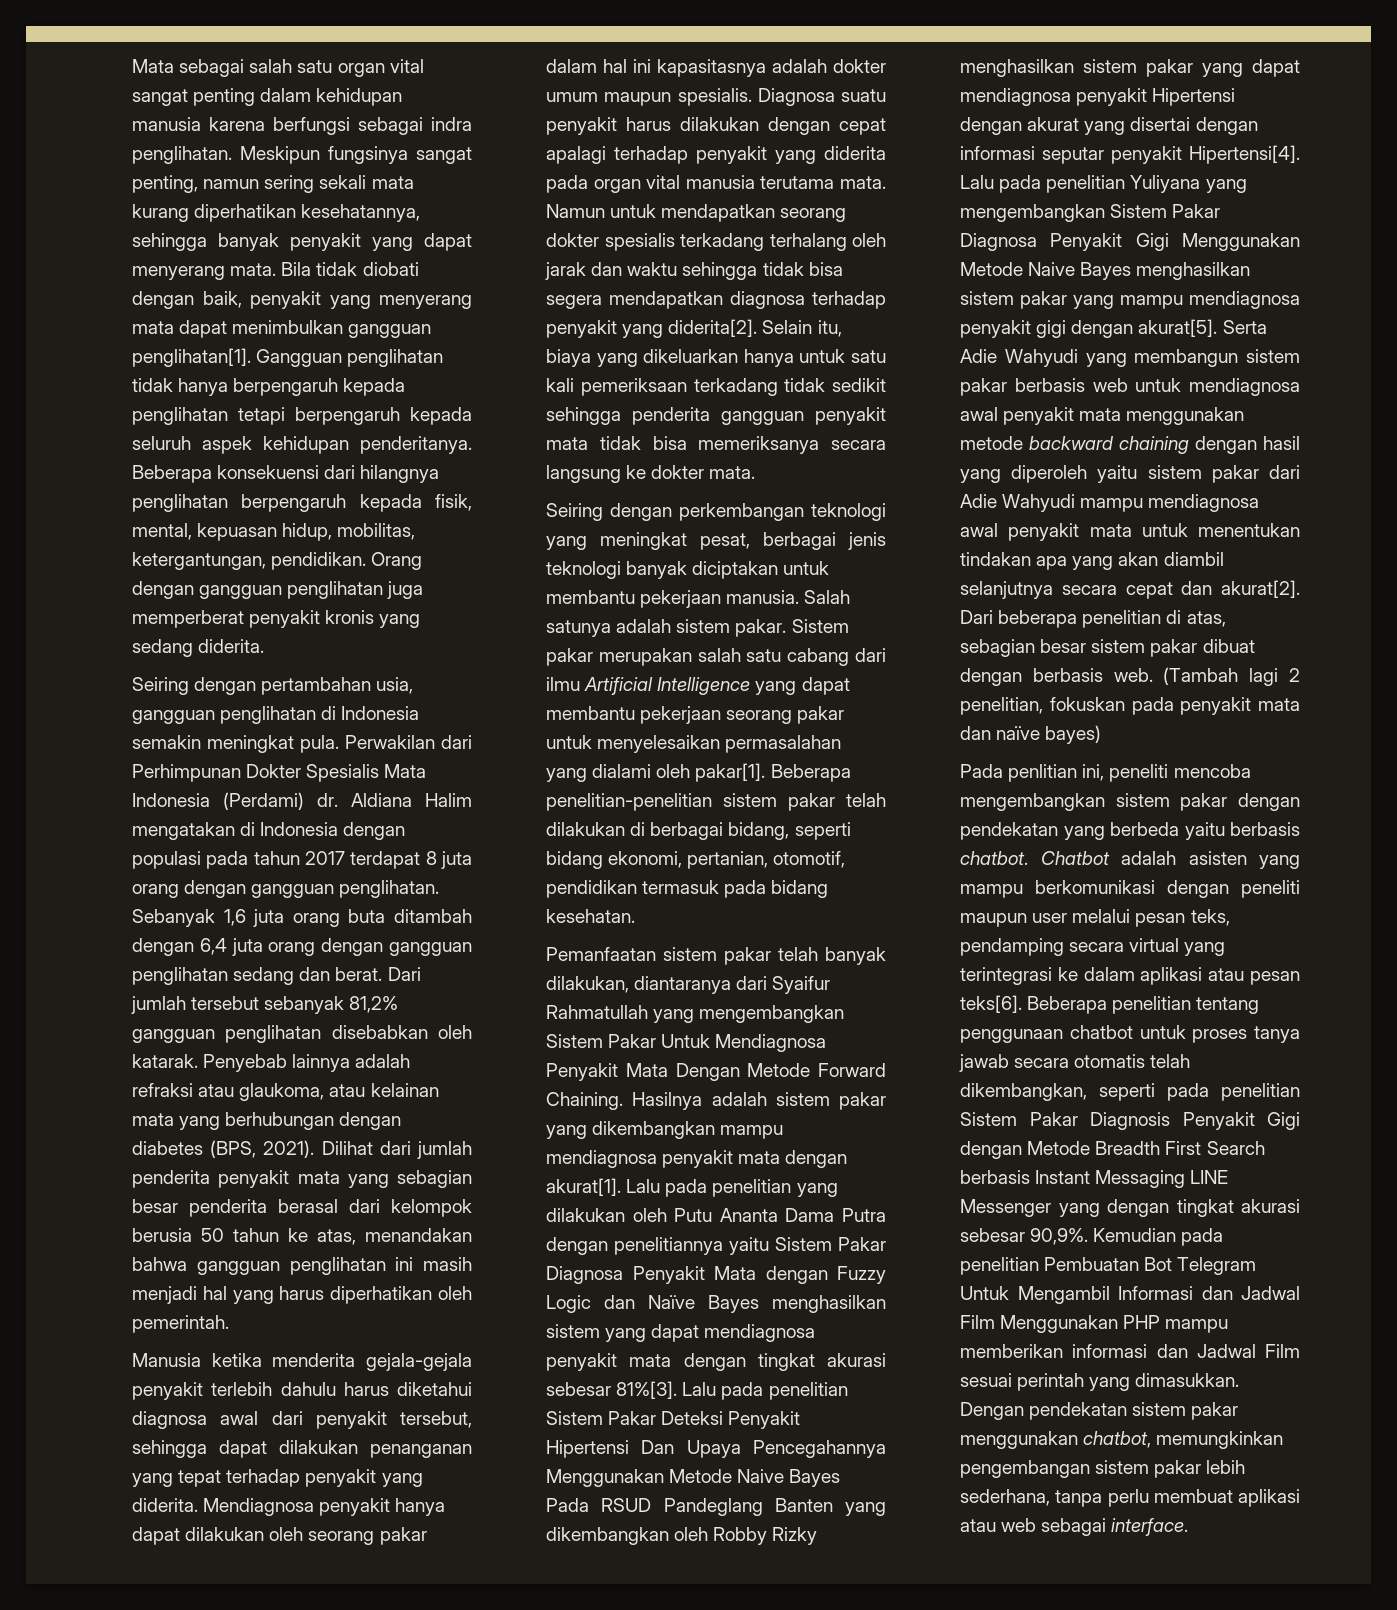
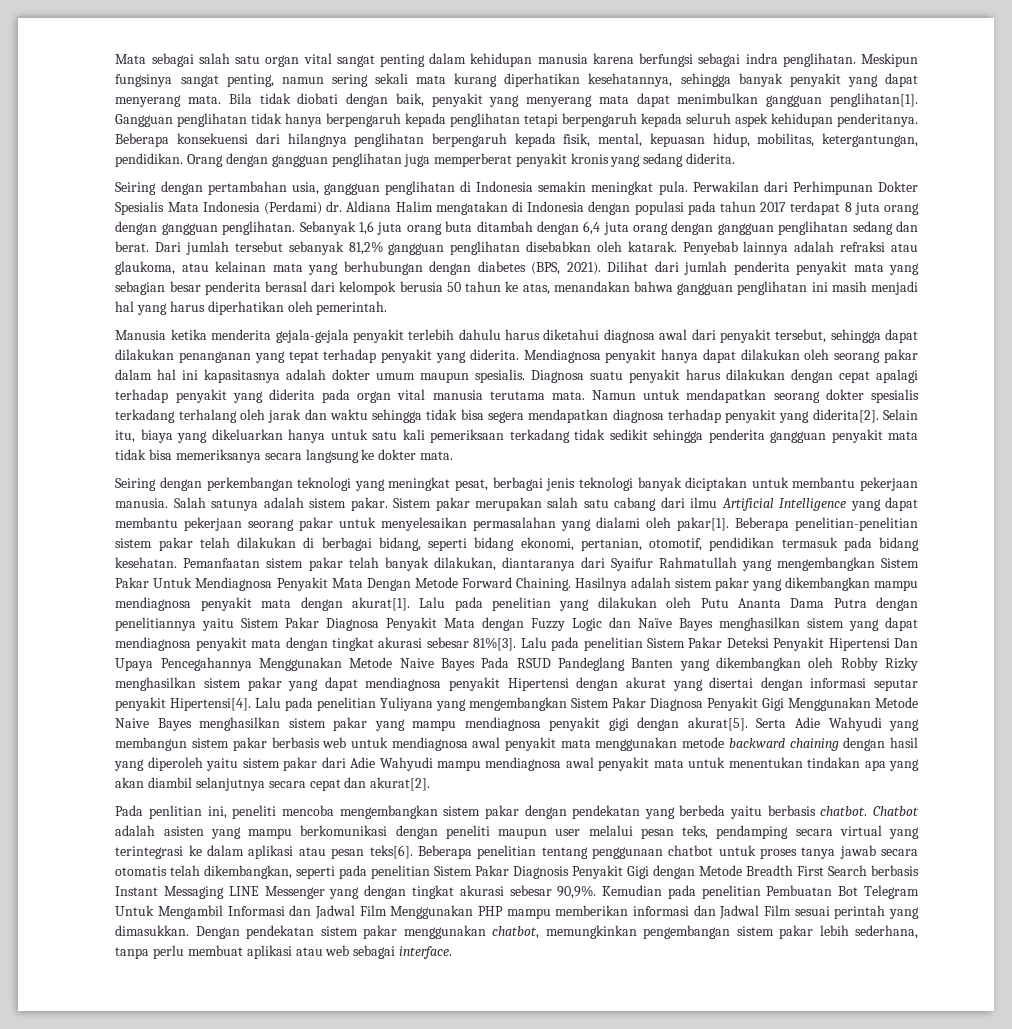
- Beberapa penelitian-penelitian sistem pakar telah dilakukan di berbagai bidang, seperti bidang ekonomi, pertanian, otomotif, pendidikan termasuk pada bidang kesehatan.
- Pemanfaatan sistem pakar telah banyak dilakukan, diantaranya dari Syaifur Rahmatullah yang mengembangkan Sistem Pakar Untuk Mendiagnosa Penyakit Mata Dengan Metode Forward Chaining.
+ Beberapa penelitian-penelitian sistem pakar telah dilakukan di berbagai bidang, seperti bidang ekonomi, pertanian, otomotif, pendidikan termasuk pada bidang kesehatan. Pemanfaatan sistem pakar telah banyak dilakukan, diantaranya dari Syaifur Rahmatullah yang mengembangkan Sistem Pakar Untuk Mendiagnosa Penyakit Mata Dengan Metode Forward Chaining.
- Dari beberapa penelitian di atas, sebagian besar sistem pakar dibuat dengan berbasis web. (Tambah lagi 2 penelitian, fokuskan pada penyakit mata dan naïve bayes)

